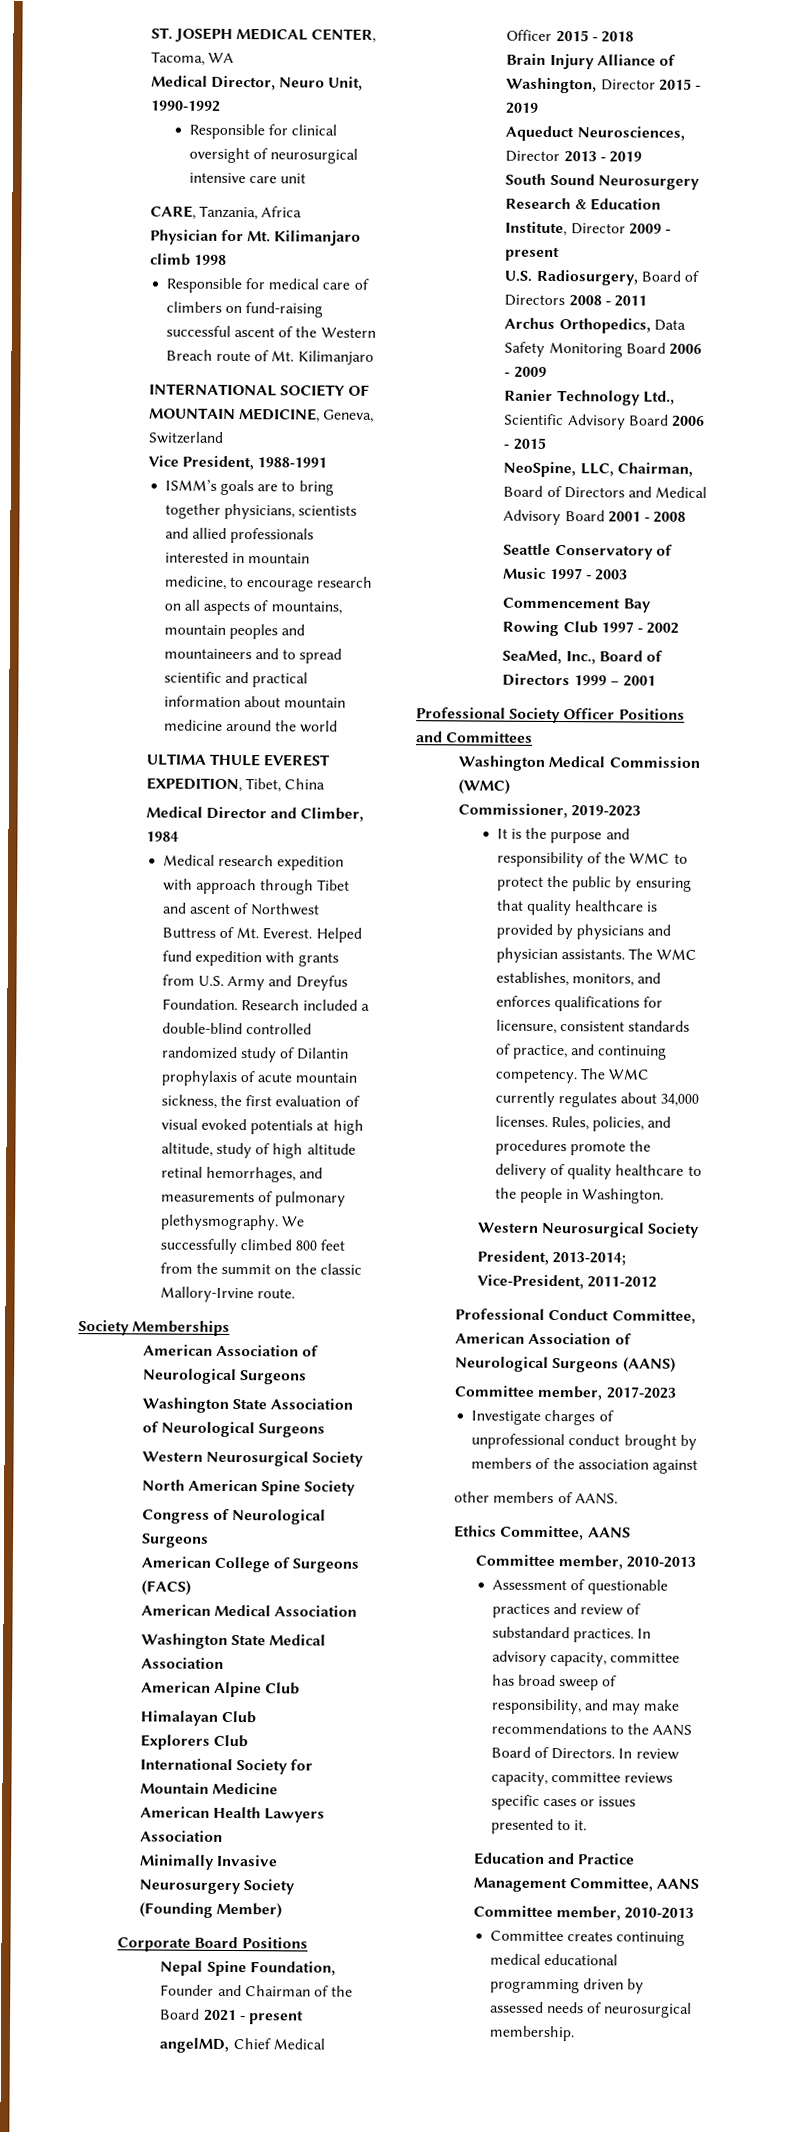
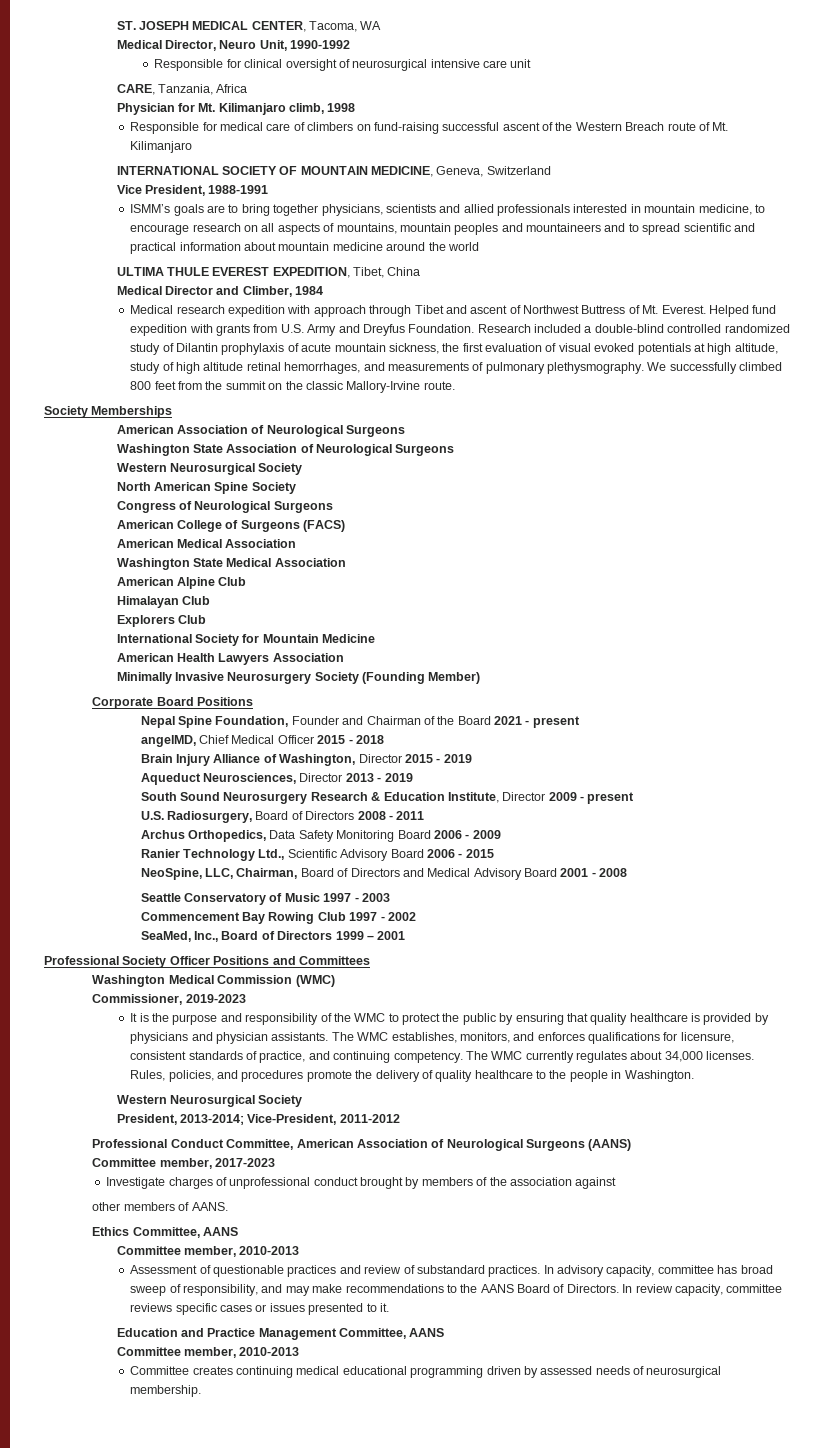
- Physician for Mt. Kilimanjaro climb 1998
+ Physician for Mt. Kilimanjaro climb, 1998

